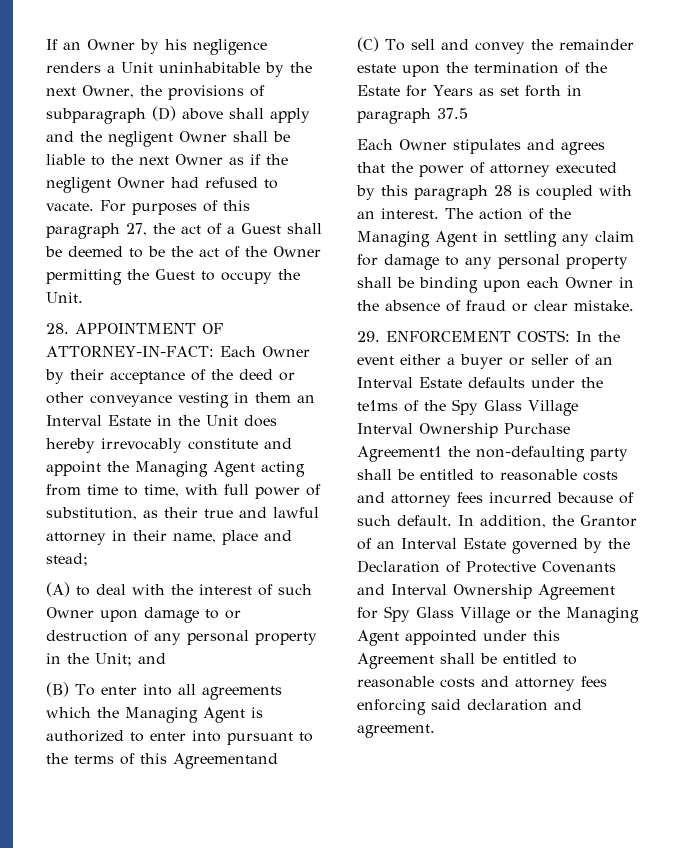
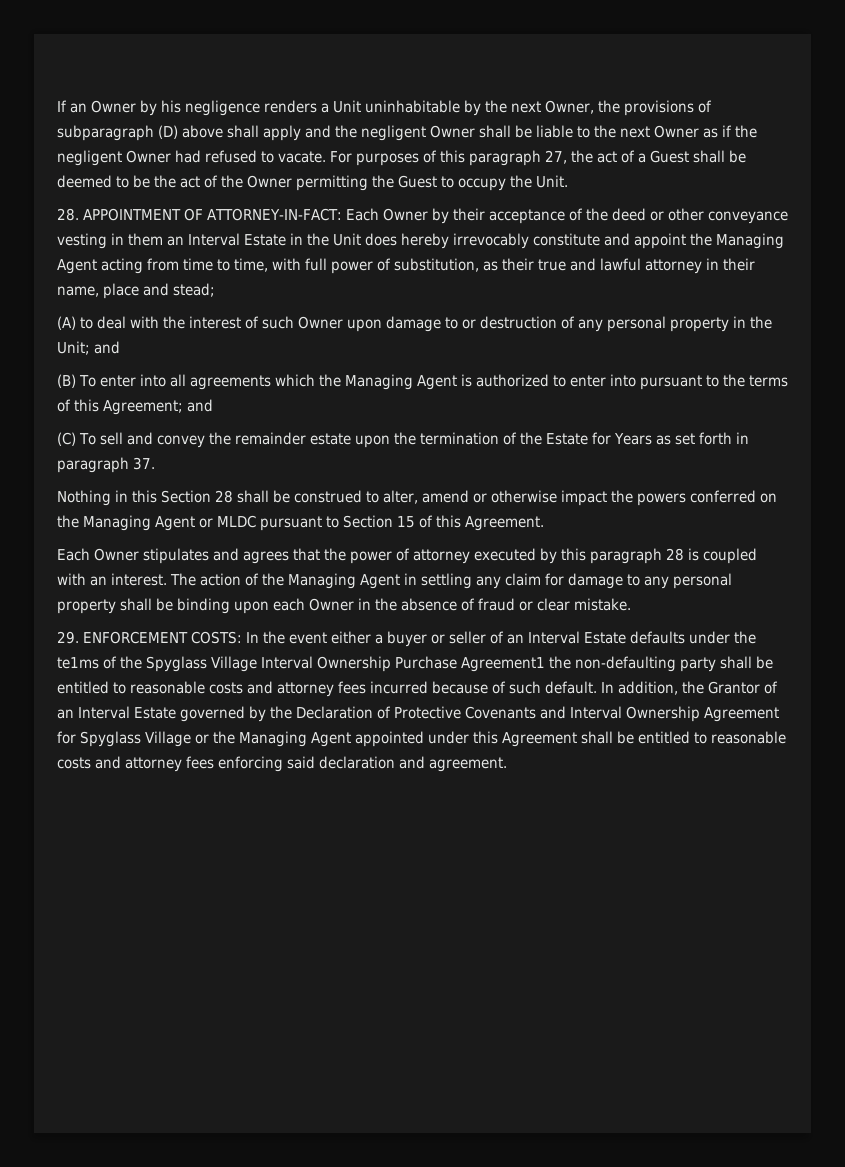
- (B) To enter into all agreements which the Managing Agent is authorized to enter into pursuant to the terms of this Agreementand
+ (B) To enter into all agreements which the Managing Agent is authorized to enter into pursuant to the terms of this Agreement; and
- (C) To sell and convey the remainder estate upon the termination of the Estate for Years as set forth in paragraph 37.5
+ (C) To sell and convey the remainder estate upon the termination of the Estate for Years as set forth in paragraph 37.
+ Nothing in this Section 28 shall be construed to alter, amend or otherwise impact the powers conferred on the Managing Agent or MLDC pursuant to Section 15 of this Agreement.
- 29. ENFORCEMENT COSTS: In the event either a buyer or seller of an Interval Estate defaults under the te1ms of the Spy Glass Village Interval Ownership Purchase Agreement1 the non-defaulting party shall be entitled to reasonable costs and attorney fees incurred because of such default.
+ 29. ENFORCEMENT COSTS: In the event either a buyer or seller of an Interval Estate defaults under the te1ms of the Spyglass Village Interval Ownership Purchase Agreement1 the non-defaulting party shall be entitled to reasonable costs and attorney fees incurred because of such default.
- In addition, the Grantor of an Interval Estate governed by the Declaration of Protective Covenants and Interval Ownership Agreement for Spy Glass Village or the Managing Agent appointed under this Agreement shall be entitled to reasonable costs and attorney fees enforcing said declaration and agreement.
+ In addition, the Grantor of an Interval Estate governed by the Declaration of Protective Covenants and Interval Ownership Agreement for Spyglass Village or the Managing Agent appointed under this Agreement shall be entitled to reasonable costs and attorney fees enforcing said declaration and agreement.

